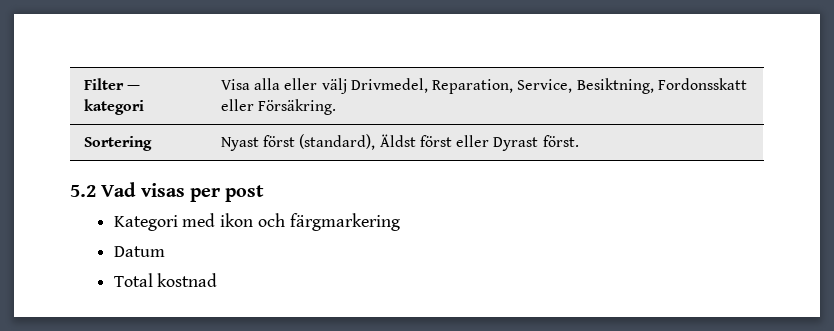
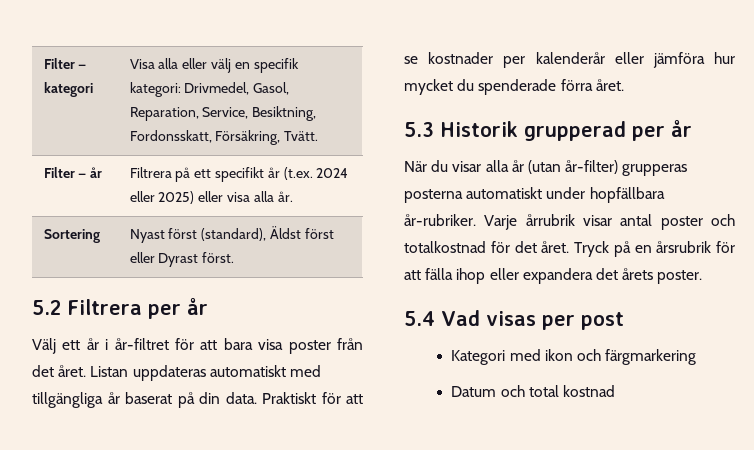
- Filter — kategori | Visa alla eller välj Drivmedel, Reparation, Service, Besiktning, Fordonsskatt eller Försäkring.
+ Filter — kategori | Visa alla eller välj en specifik kategori: Drivmedel, Gasol, Reparation, Service, Besiktning, Fordonsskatt, Försäkring, Tvätt.
+ Filter — år | Filtrera på ett specifikt år (t.ex. 2024 eller 2025) eller visa alla år.
- 5.2 Vad visas per post
+ 5.2 Filtrera per år
+ Välj ett år i år-filtret för att bara visa poster från det året. Listan uppdateras automatiskt med tillgängliga år baserat på din data. Praktiskt för att se kostnader per kalenderår eller jämföra hur mycket du spenderade förra året.
+ 5.3 Historik grupperad per år
+ När du visar alla år (utan år-filter) grupperas posterna automatiskt under hopfällbara år-rubriker. Varje årrubrik visar antal poster och totalkostnad för det året. Tryck på en årsrubrik för att fälla ihop eller expandera det årets poster.
+ 5.4 Vad visas per post
- Datum
- Total kostnad
+ Datum och total kostnad

